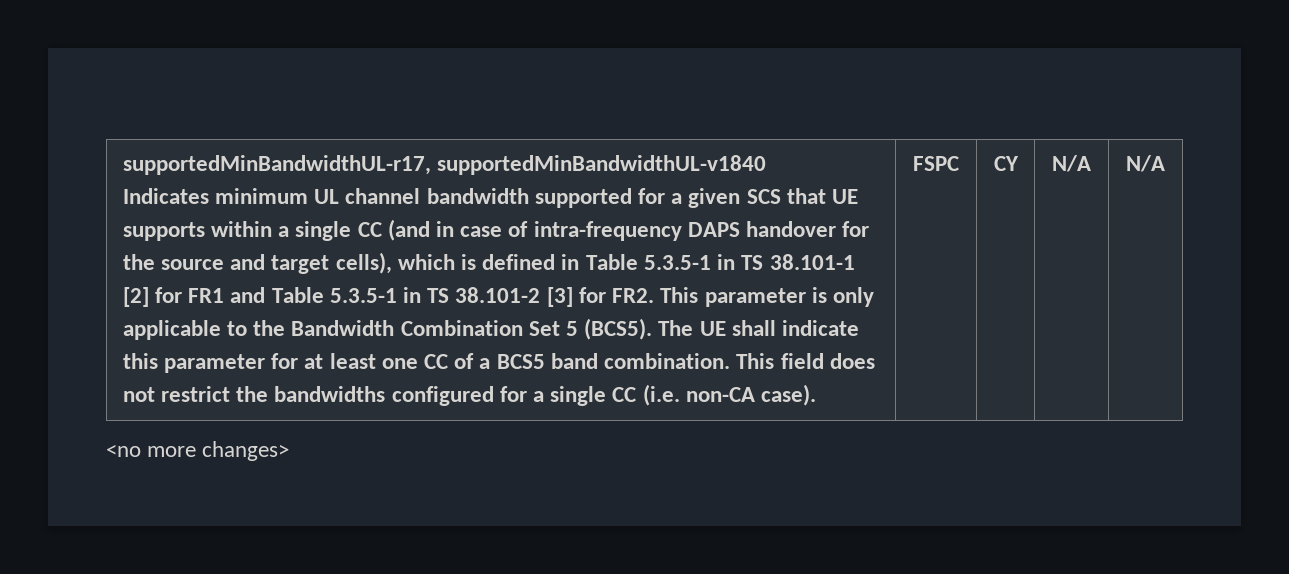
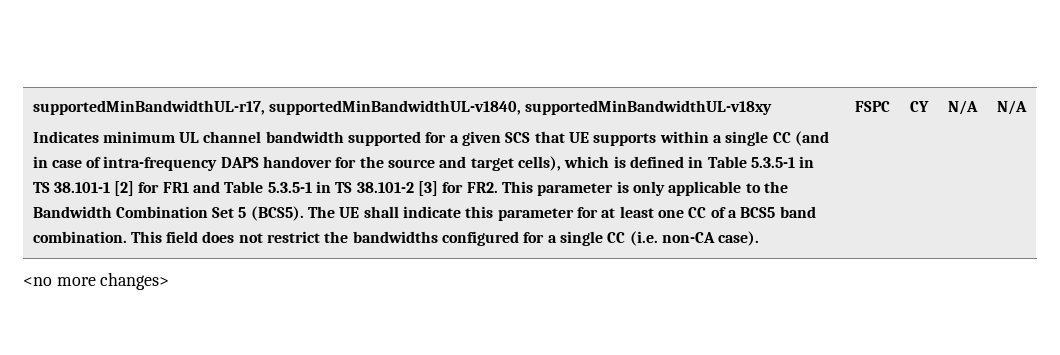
- supportedMinBandwidthUL-r17, supportedMinBandwidthUL-v1840
+ supportedMinBandwidthUL-r17, supportedMinBandwidthUL-v1840, supportedMinBandwidthUL-v18xy

